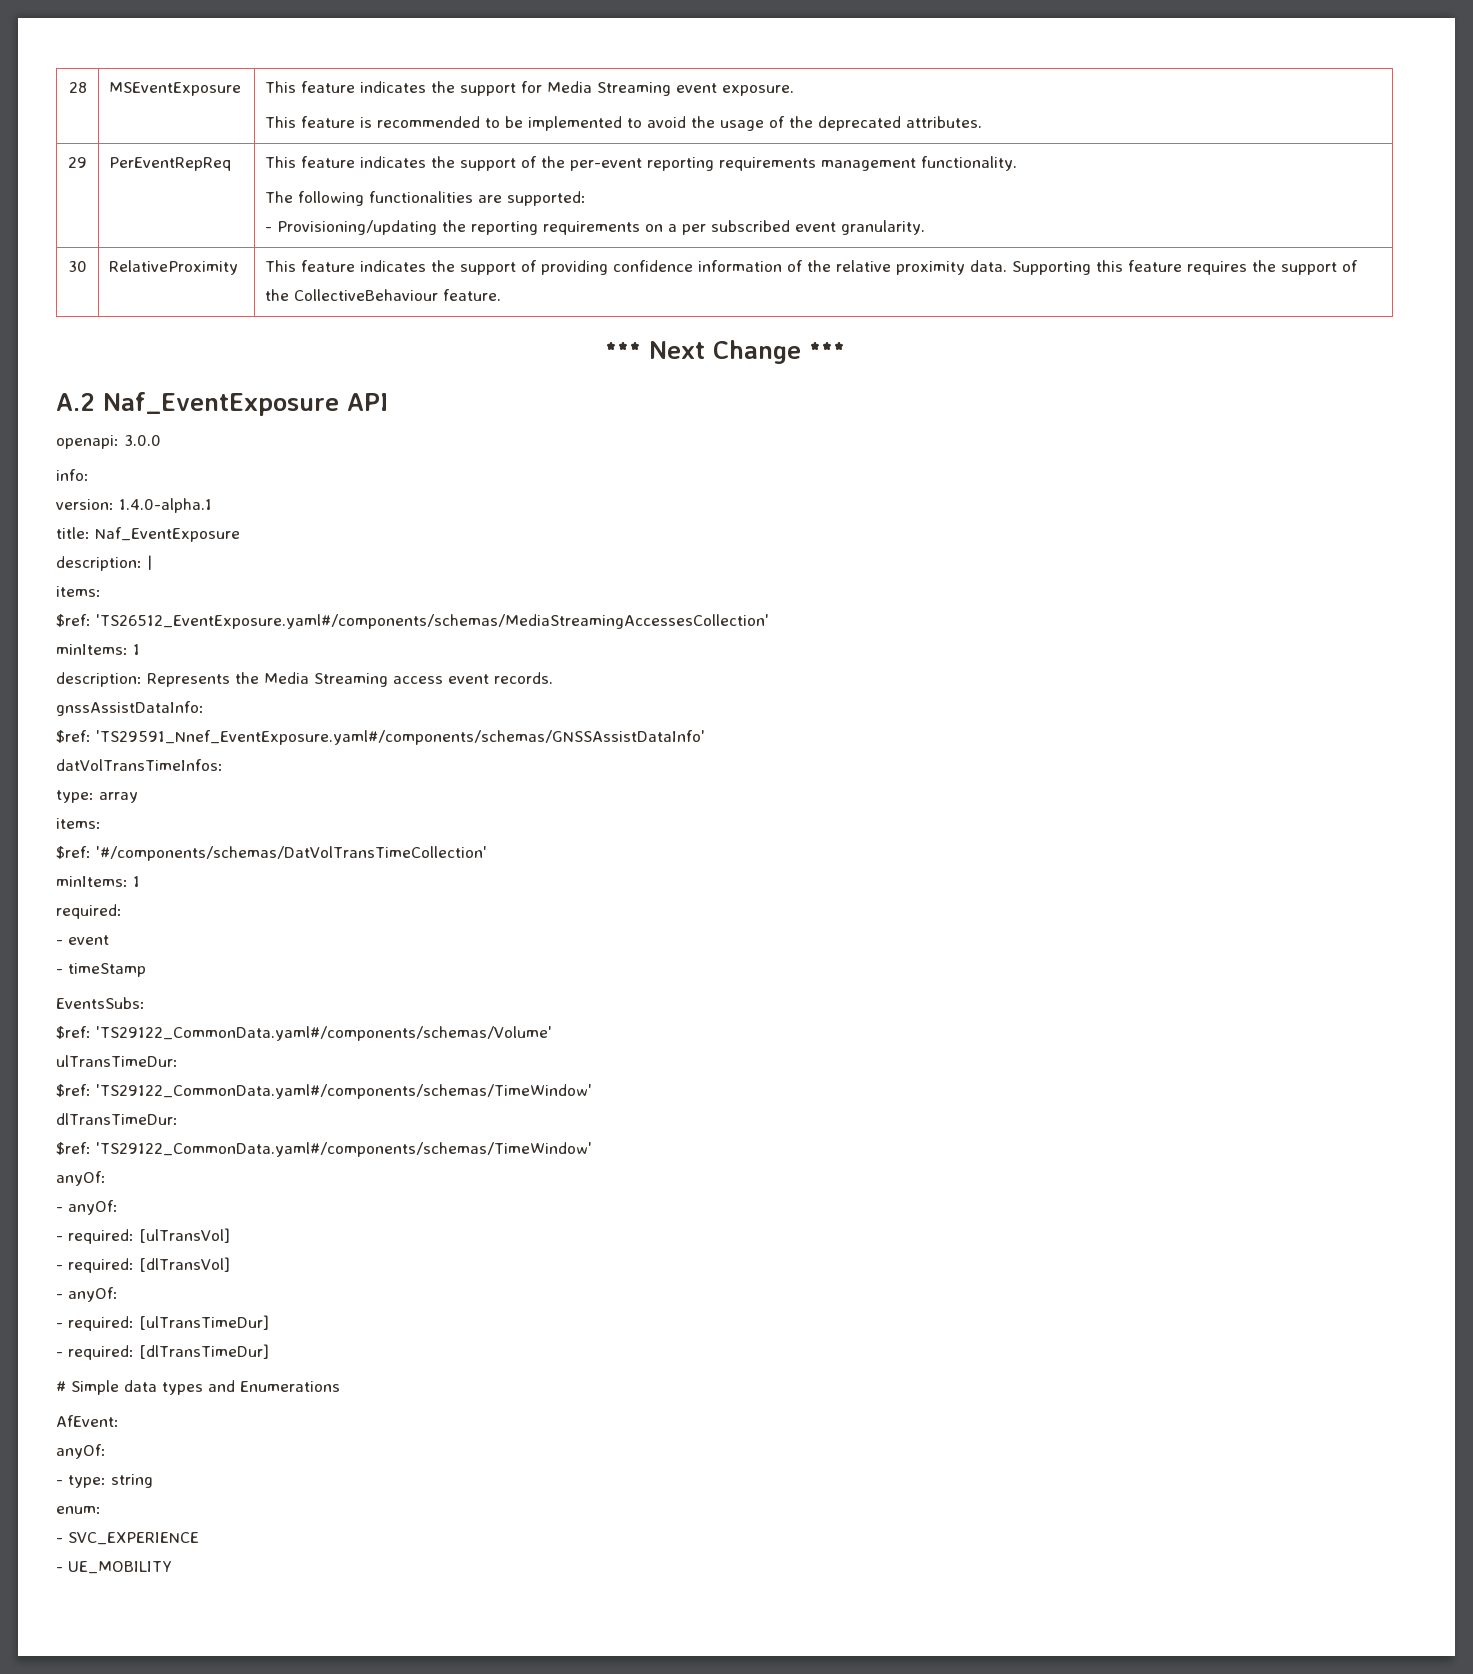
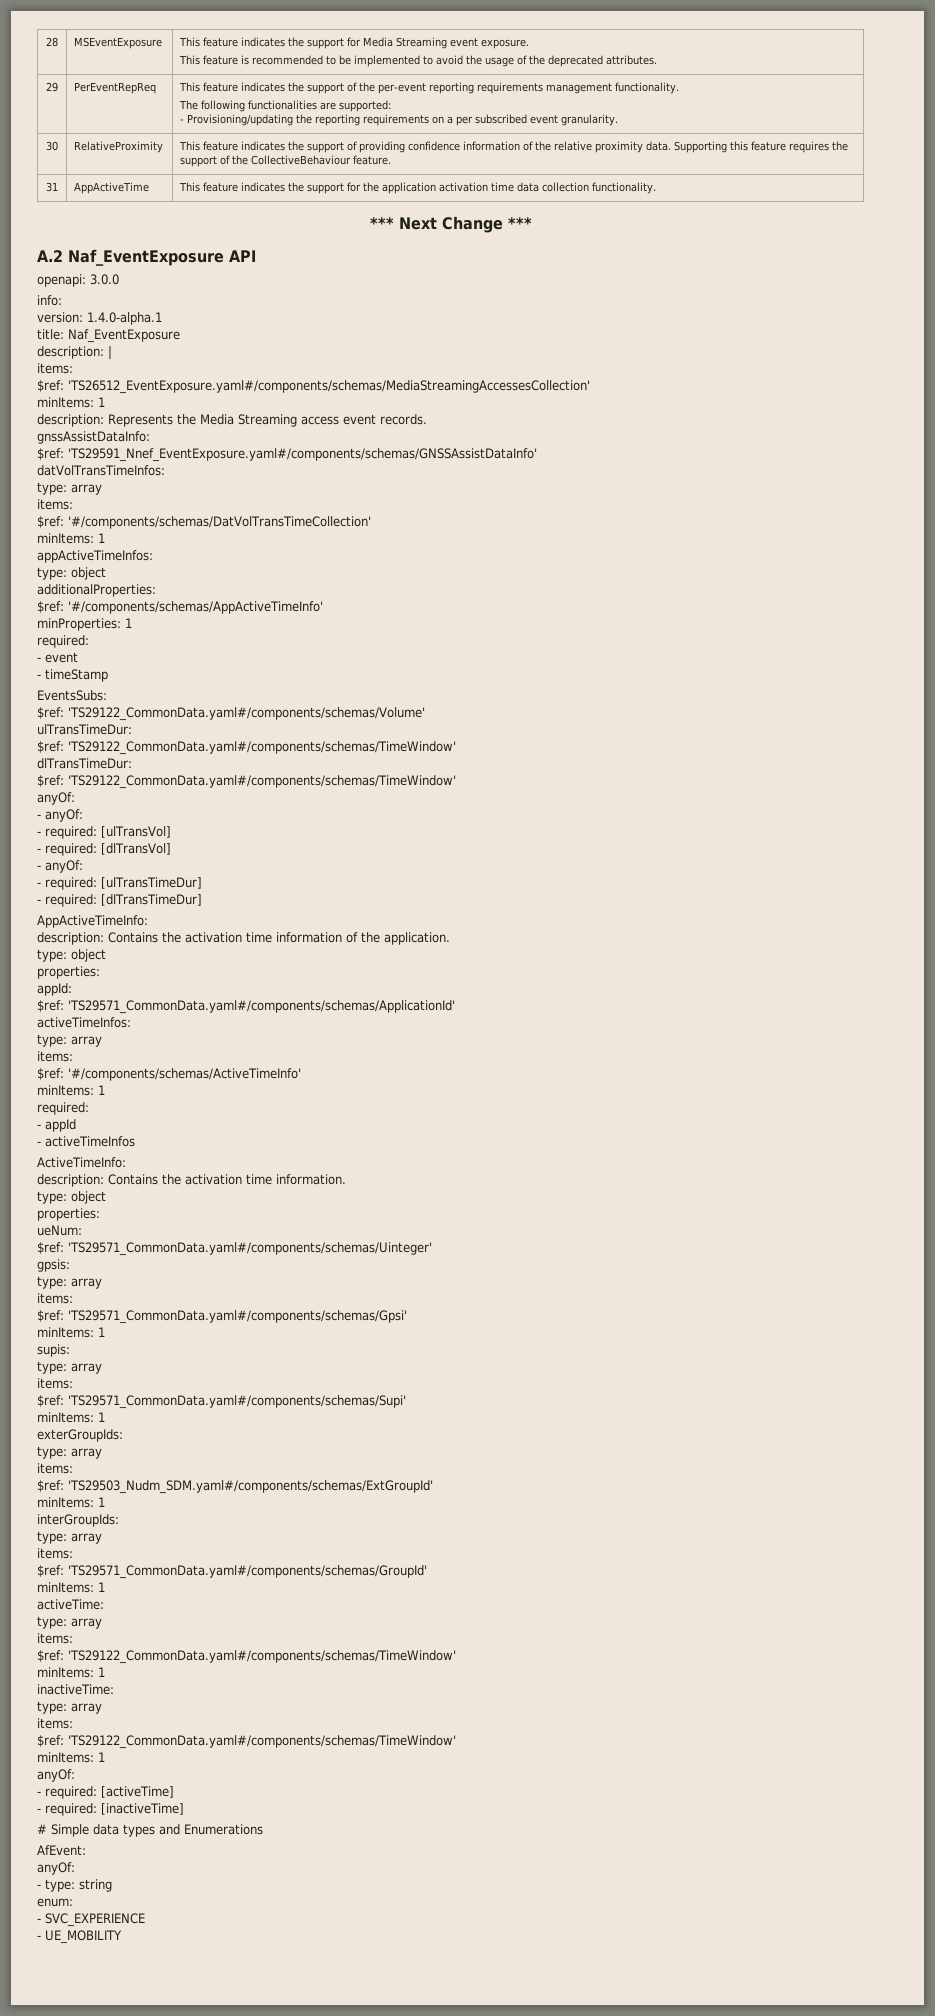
+ 31 | AppActiveTime | This feature indicates the support for the application activation time data collection functionality.
+ appActiveTimeInfos:
+ type: object
+ additionalProperties:
+ $ref: '#/components/schemas/AppActiveTimeInfo'
+ minProperties: 1
+ AppActiveTimeInfo:
+ description: Contains the activation time information of the application.
+ type: object
+ properties:
+ appId:
+ $ref: 'TS29571_CommonData.yaml#/components/schemas/ApplicationId'
+ activeTimeInfos:
+ type: array
+ items:
+ $ref: '#/components/schemas/ActiveTimeInfo'
+ minItems: 1
+ required:
+ - appId
+ - activeTimeInfos
+ ActiveTimeInfo:
+ description: Contains the activation time information.
+ type: object
+ properties:
+ ueNum:
+ $ref: 'TS29571_CommonData.yaml#/components/schemas/Uinteger'
+ gpsis:
+ type: array
+ items:
+ $ref: 'TS29571_CommonData.yaml#/components/schemas/Gpsi'
+ minItems: 1
+ supis:
+ type: array
+ items:
+ $ref: 'TS29571_CommonData.yaml#/components/schemas/Supi'
+ minItems: 1
+ exterGroupIds:
+ type: array
+ items:
+ $ref: 'TS29503_Nudm_SDM.yaml#/components/schemas/ExtGroupId'
+ minItems: 1
+ interGroupIds:
+ type: array
+ items:
+ $ref: 'TS29571_CommonData.yaml#/components/schemas/GroupId'
+ minItems: 1
+ activeTime:
+ type: array
+ items:
+ $ref: 'TS29122_CommonData.yaml#/components/schemas/TimeWindow'
+ minItems: 1
+ inactiveTime:
+ type: array
+ items:
+ $ref: 'TS29122_CommonData.yaml#/components/schemas/TimeWindow'
+ minItems: 1
+ anyOf:
+ - required: [activeTime]
+ - required: [inactiveTime]

